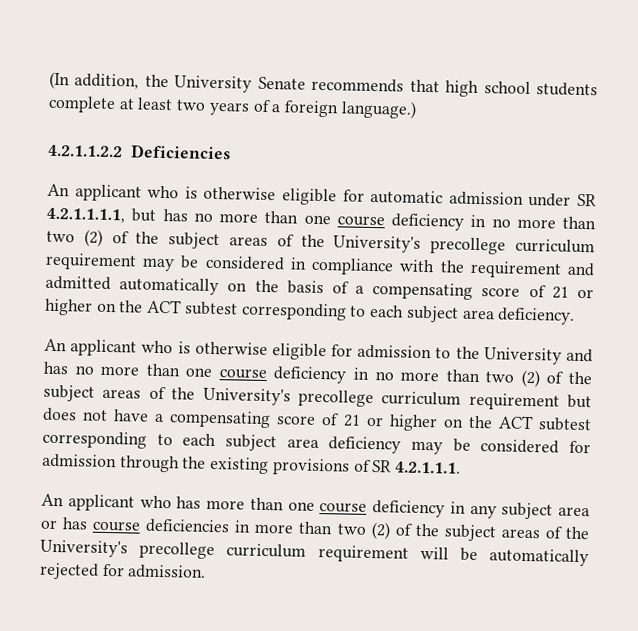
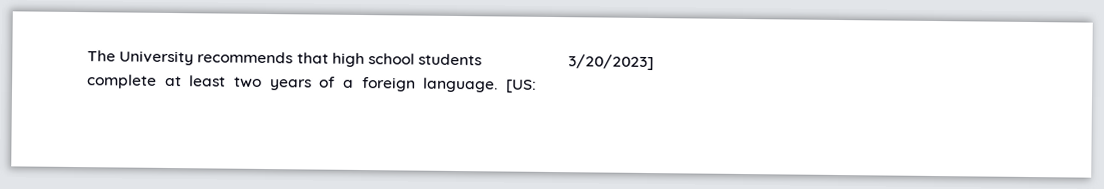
- (In addition, the University Senate recommends that high school students complete at least two years of a foreign language.)
- 4.2.1.1.2.2 Deficiencies
- An applicant who is otherwise eligible for automatic admission under SR 4.2.1.1.1.1, but has no more than one course deficiency in no more than two (2) of the subject areas of the University's precollege curriculum requirement may be considered in compliance with the requirement and admitted automatically on the basis of a compensating score of 21 or higher on the ACT subtest corresponding to each subject area deficiency.
- An applicant who is otherwise eligible for admission to the University and has no more than one course deficiency in no more than two (2) of the subject areas of the University's precollege curriculum requirement but does not have a compensating score of 21 or higher on the ACT subtest corresponding to each subject area deficiency may be considered for admission through the existing provisions of SR 4.2.1.1.1.
- An applicant who has more than one course deficiency in any subject area or has course deficiencies in more than two (2) of the subject areas of the University's precollege curriculum requirement will be automatically rejected for admission.
+ The University recommends that high school students complete at least two years of a foreign language. [US: 3/20/2023]

